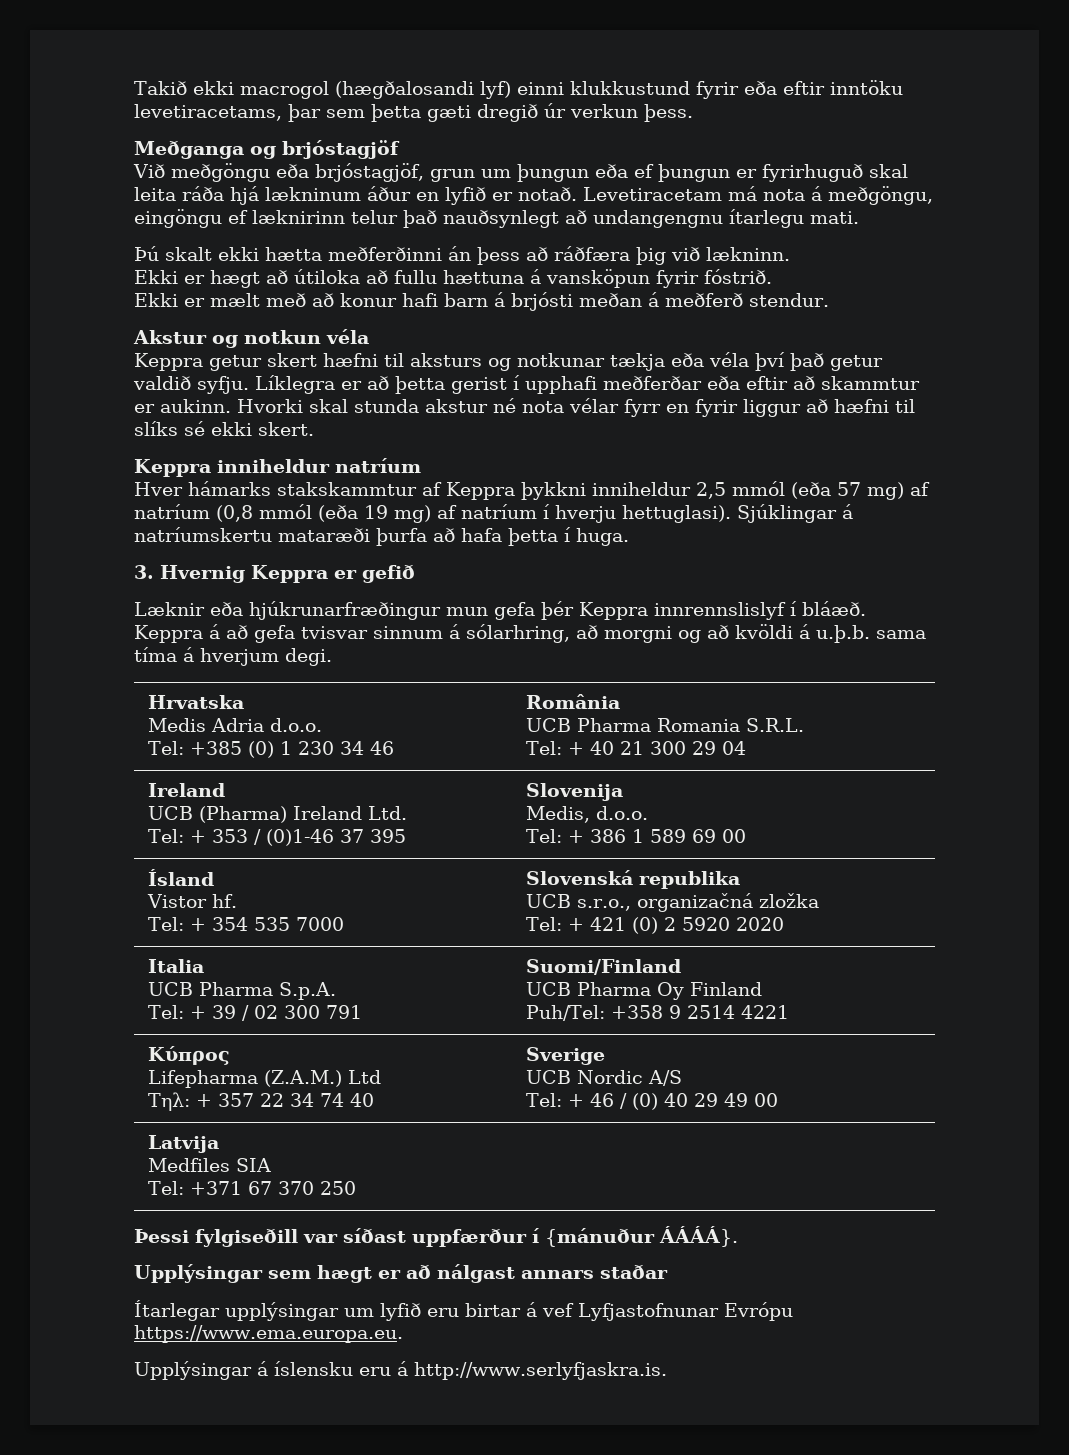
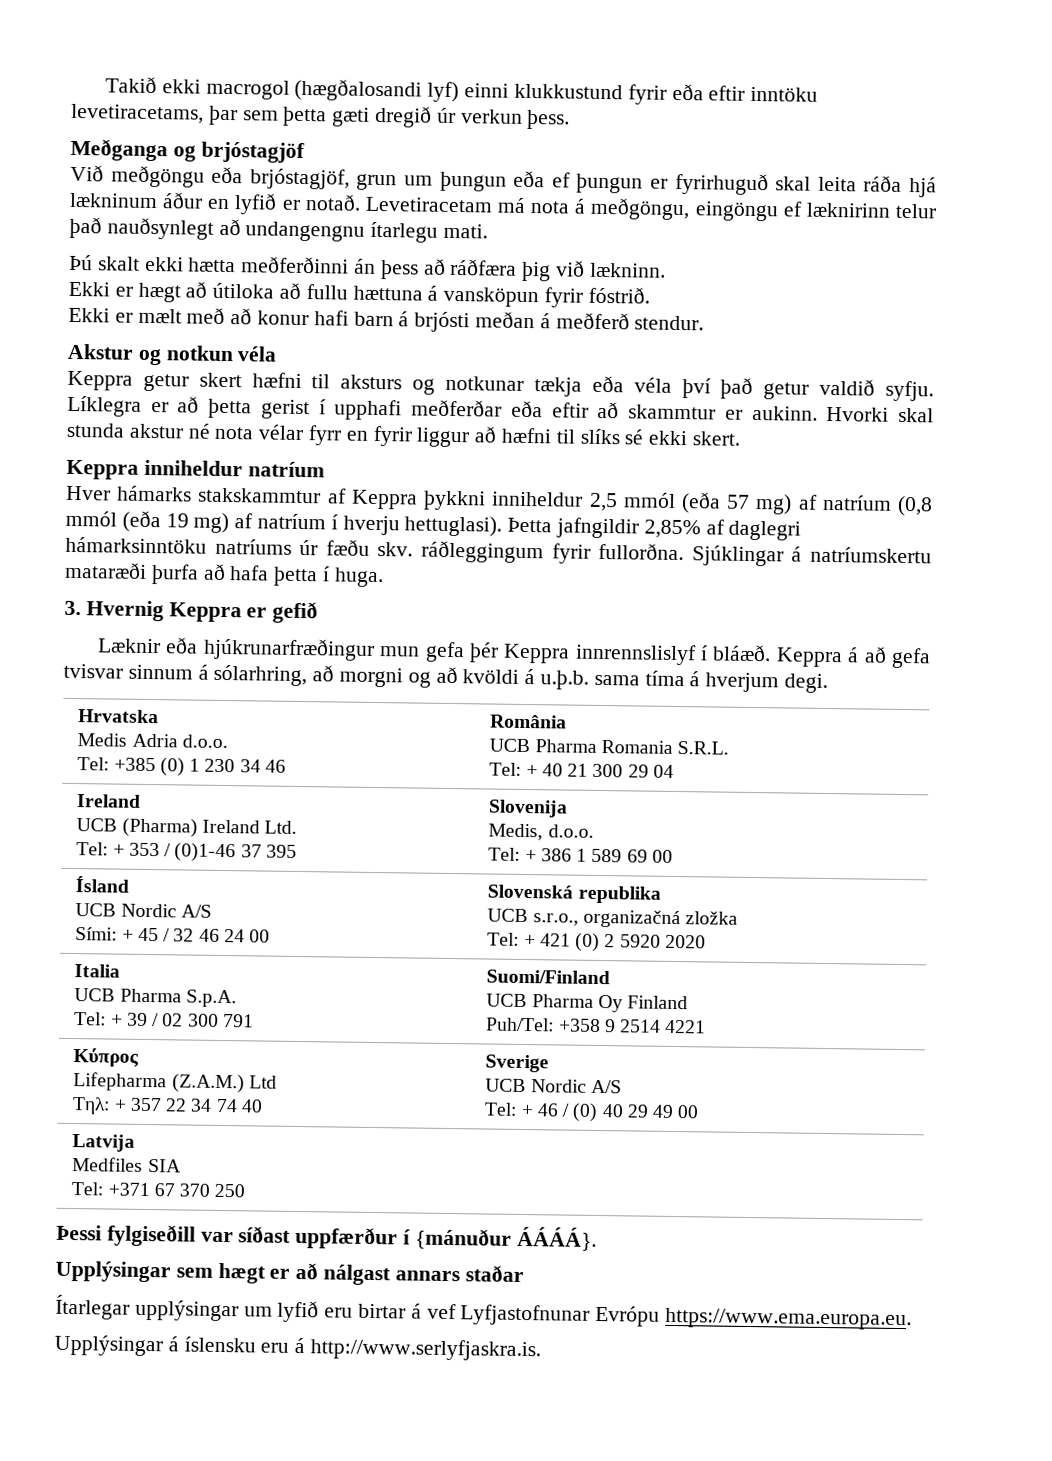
+ Þetta jafngildir 2,85% af daglegri hámarksinntöku natríums úr fæðu skv. ráðleggingum fyrir fullorðna.
  Ísland
- Vistor hf.
- Tel: + 354 535 7000 | Slovenská republika
+ UCB Nordic A/S
+ Sími: + 45 / 32 46 24 00 | Slovenská republika

